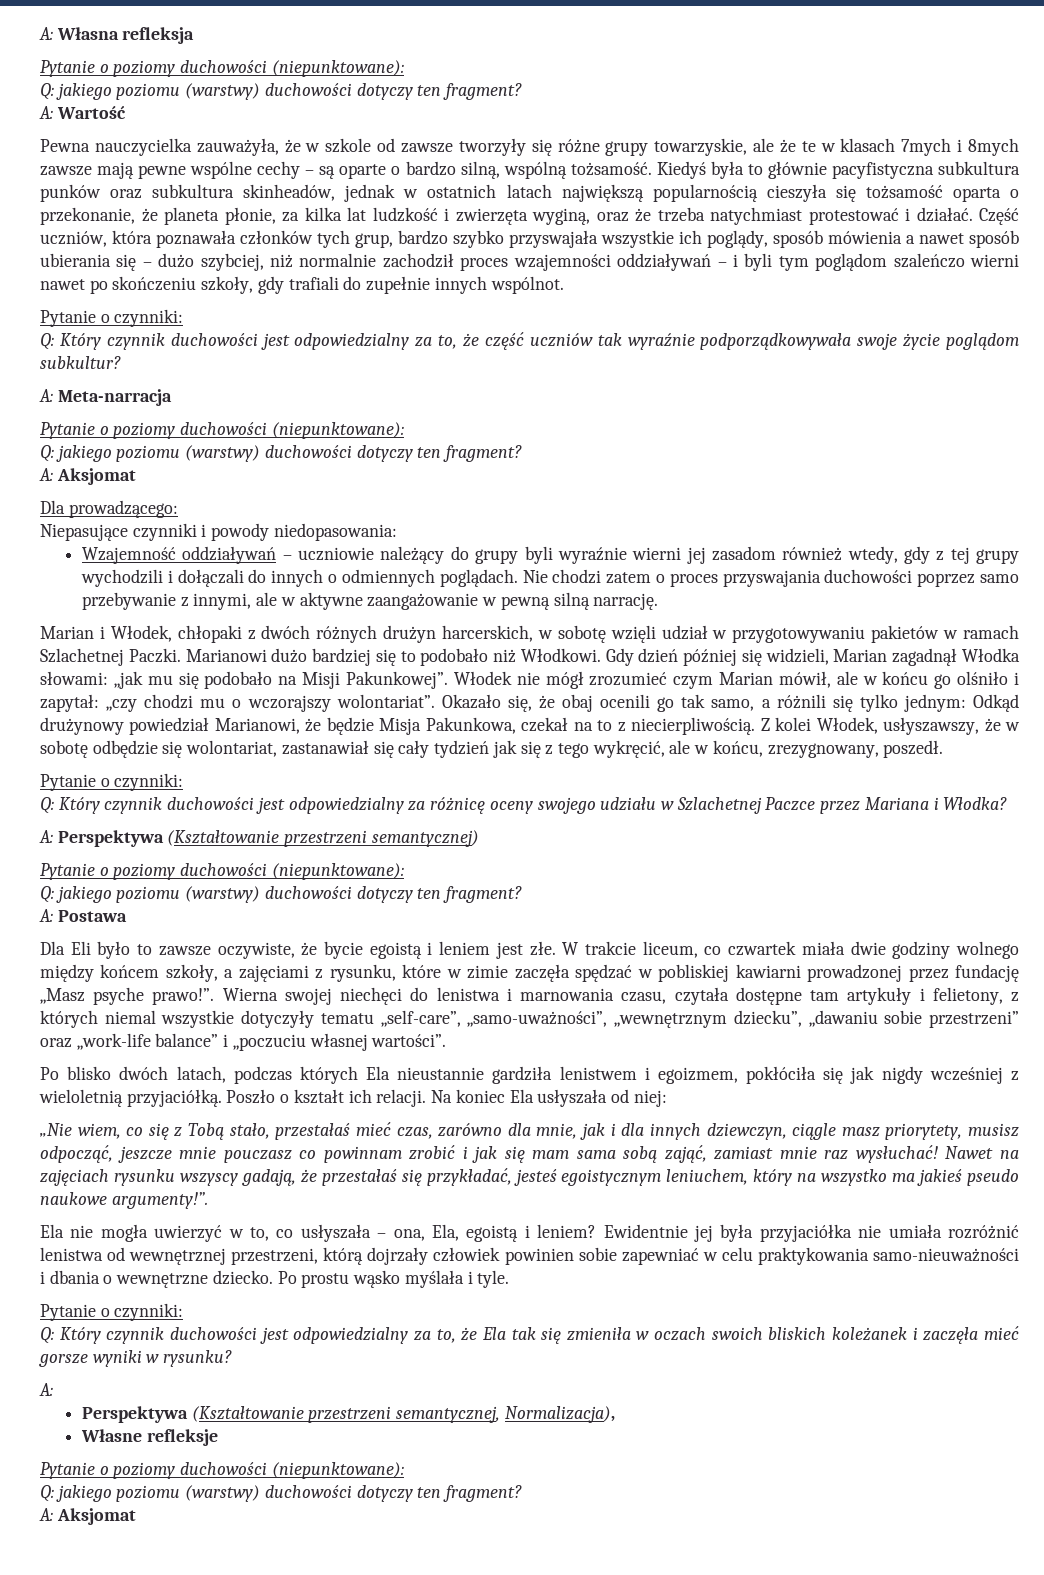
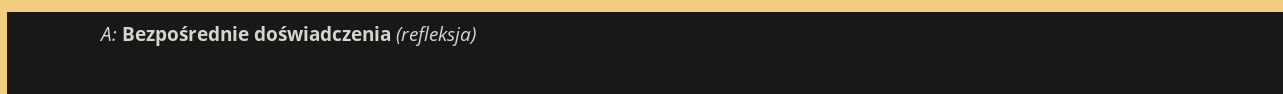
- A: Własna refleksja
- Pytanie o poziomy duchowości (niepunktowane):
- Q: jakiego poziomu (warstwy) duchowości dotyczy ten fragment?
- A: Wartość
- Pewna nauczycielka zauważyła, że w szkole od zawsze tworzyły się różne grupy towarzyskie, ale że te w klasach 7mych i 8mych zawsze mają pewne wspólne cechy – są oparte o bardzo silną, wspólną tożsamość. Kiedyś była to głównie pacyfistyczna subkultura punków oraz subkultura skinheadów, jednak w ostatnich latach największą popularnością cieszyła się tożsamość oparta o przekonanie, że planeta płonie, za kilka lat ludzkość i zwierzęta wyginą, oraz że trzeba natychmiast protestować i działać. Część uczniów, która poznawała członków tych grup, bardzo szybko przyswajała wszystkie ich poglądy, sposób mówienia a nawet sposób ubierania się – dużo szybciej, niż normalnie zachodził proces wzajemności oddziaływań – i byli tym poglądom szaleńczo wierni nawet po skończeniu szkoły, gdy trafiali do zupełnie innych wspólnot.
- Pytanie o czynniki:
- Q: Który czynnik duchowości jest odpowiedzialny za to, że część uczniów tak wyraźnie podporządkowywała swoje życie poglądom subkultur?
- A: Meta-narracja
- Pytanie o poziomy duchowości (niepunktowane):
- Q: jakiego poziomu (warstwy) duchowości dotyczy ten fragment?
- A: Aksjomat
- Dla prowadzącego:
- Niepasujące czynniki i powody niedopasowania:
- Wzajemność oddziaływań – uczniowie należący do grupy byli wyraźnie wierni jej zasadom również wtedy, gdy z tej grupy wychodzili i dołączali do innych o odmiennych poglądach. Nie chodzi zatem o proces przyswajania duchowości poprzez samo przebywanie z innymi, ale w aktywne zaangażowanie w pewną silną narrację.
- Marian i Włodek, chłopaki z dwóch różnych drużyn harcerskich, w sobotę wzięli udział w przygotowywaniu pakietów w ramach Szlachetnej Paczki. Marianowi dużo bardziej się to podobało niż Włodkowi. Gdy dzień później się widzieli, Marian zagadnął Włodka słowami: „jak mu się podobało na Misji Pakunkowej”. Włodek nie mógł zrozumieć czym Marian mówił, ale w końcu go olśniło i zapytał: „czy chodzi mu o wczorajszy wolontariat”. Okazało się, że obaj ocenili go tak samo, a różnili się tylko jednym: Odkąd drużynowy powiedział Marianowi, że będzie Misja Pakunkowa, czekał na to z niecierpliwością. Z kolei Włodek, usłyszawszy, że w sobotę odbędzie się wolontariat, zastanawiał się cały tydzień jak się z tego wykręcić, ale w końcu, zrezygnowany, poszedł.
- Pytanie o czynniki:
- Q: Który czynnik duchowości jest odpowiedzialny za różnicę oceny swojego udziału w Szlachetnej Paczce przez Mariana i Włodka?
- A: Perspektywa (Kształtowanie przestrzeni semantycznej)
- Pytanie o poziomy duchowości (niepunktowane):
- Q: jakiego poziomu (warstwy) duchowości dotyczy ten fragment?
- A: Postawa
- Dla Eli było to zawsze oczywiste, że bycie egoistą i leniem jest złe. W trakcie liceum, co czwartek miała dwie godziny wolnego między końcem szkoły, a zajęciami z rysunku, które w zimie zaczęła spędzać w pobliskiej kawiarni prowadzonej przez fundację „Masz psyche prawo!”. Wierna swojej niechęci do lenistwa i marnowania czasu, czytała dostępne tam artykuły i felietony, z których niemal wszystkie dotyczyły tematu „self-care”, „samo-uważności”, „wewnętrznym dziecku”, „dawaniu sobie przestrzeni” oraz „work-life balance” i „poczuciu własnej wartości”.
- Po blisko dwóch latach, podczas których Ela nieustannie gardziła lenistwem i egoizmem, pokłóciła się jak nigdy wcześniej z wieloletnią przyjaciółką. Poszło o kształt ich relacji. Na koniec Ela usłyszała od niej:
- „Nie wiem, co się z Tobą stało, przestałaś mieć czas, zarówno dla mnie, jak i dla innych dziewczyn, ciągle masz priorytety, musisz odpocząć, jeszcze mnie pouczasz co powinnam zrobić i jak się mam sama sobą zająć, zamiast mnie raz wysłuchać! Nawet na zajęciach rysunku wszyscy gadają, że przestałaś się przykładać, jesteś egoistycznym leniuchem, który na wszystko ma jakieś pseudo naukowe argumenty!”.
- Ela nie mogła uwierzyć w to, co usłyszała – ona, Ela, egoistą i leniem? Ewidentnie jej była przyjaciółka nie umiała rozróżnić lenistwa od wewnętrznej przestrzeni, którą dojrzały człowiek powinien sobie zapewniać w celu praktykowania samo-nieuważności i dbania o wewnętrzne dziecko. Po prostu wąsko myślała i tyle.
- Pytanie o czynniki:
- Q: Który czynnik duchowości jest odpowiedzialny za to, że Ela tak się zmieniła w oczach swoich bliskich koleżanek i zaczęła mieć gorsze wyniki w rysunku?
- A:
- Perspektywa (Kształtowanie przestrzeni semantycznej, Normalizacja),
- Własne refleksje
- Pytanie o poziomy duchowości (niepunktowane):
- Q: jakiego poziomu (warstwy) duchowości dotyczy ten fragment?
- A: Aksjomat
+ A: Bezpośrednie doświadczenia (refleksja)

